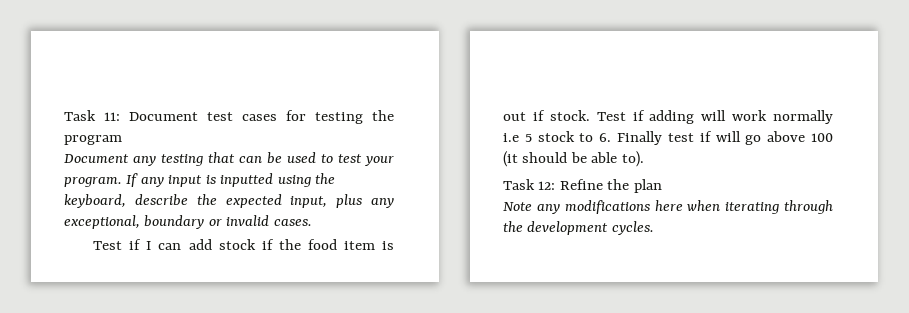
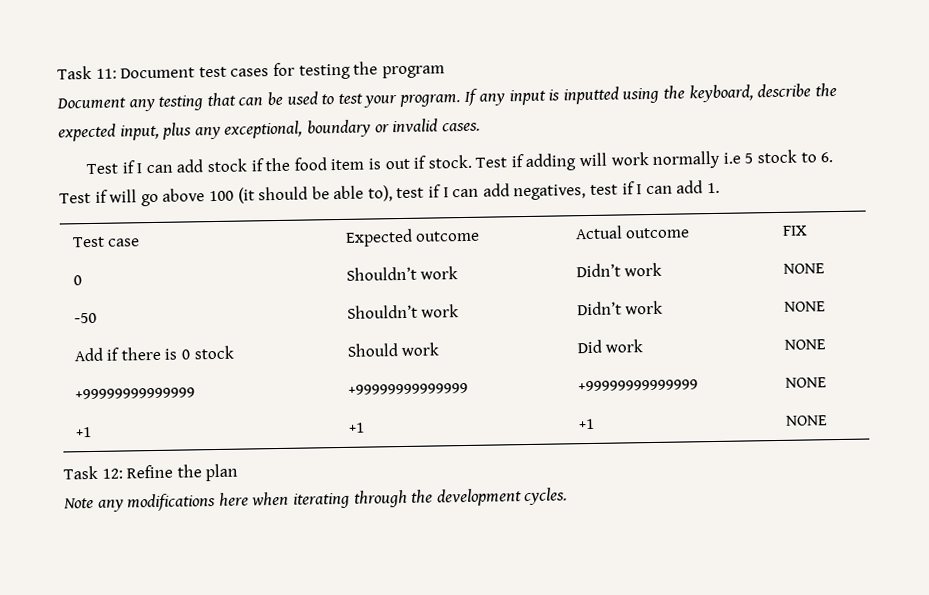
- Test if adding will work normally i.e 5 stock to 6. Finally test if will go above 100 (it should be able to).
+ Test if adding will work normally i.e 5 stock to 6. Test if will go above 100 (it should be able to), test if I can add negatives, test if I can add 1.
+ Test case | Expected outcome | Actual outcome | FIX
+ 0 | Shouldn’t work | Didn’t work | NONE
+ -50 | Shouldn’t work | Didn’t work | NONE
+ Add if there is 0 stock | Should work | Did work | NONE
+ +99999999999999 | +99999999999999 | +99999999999999 | NONE
+ +1 | +1 | +1 | NONE

